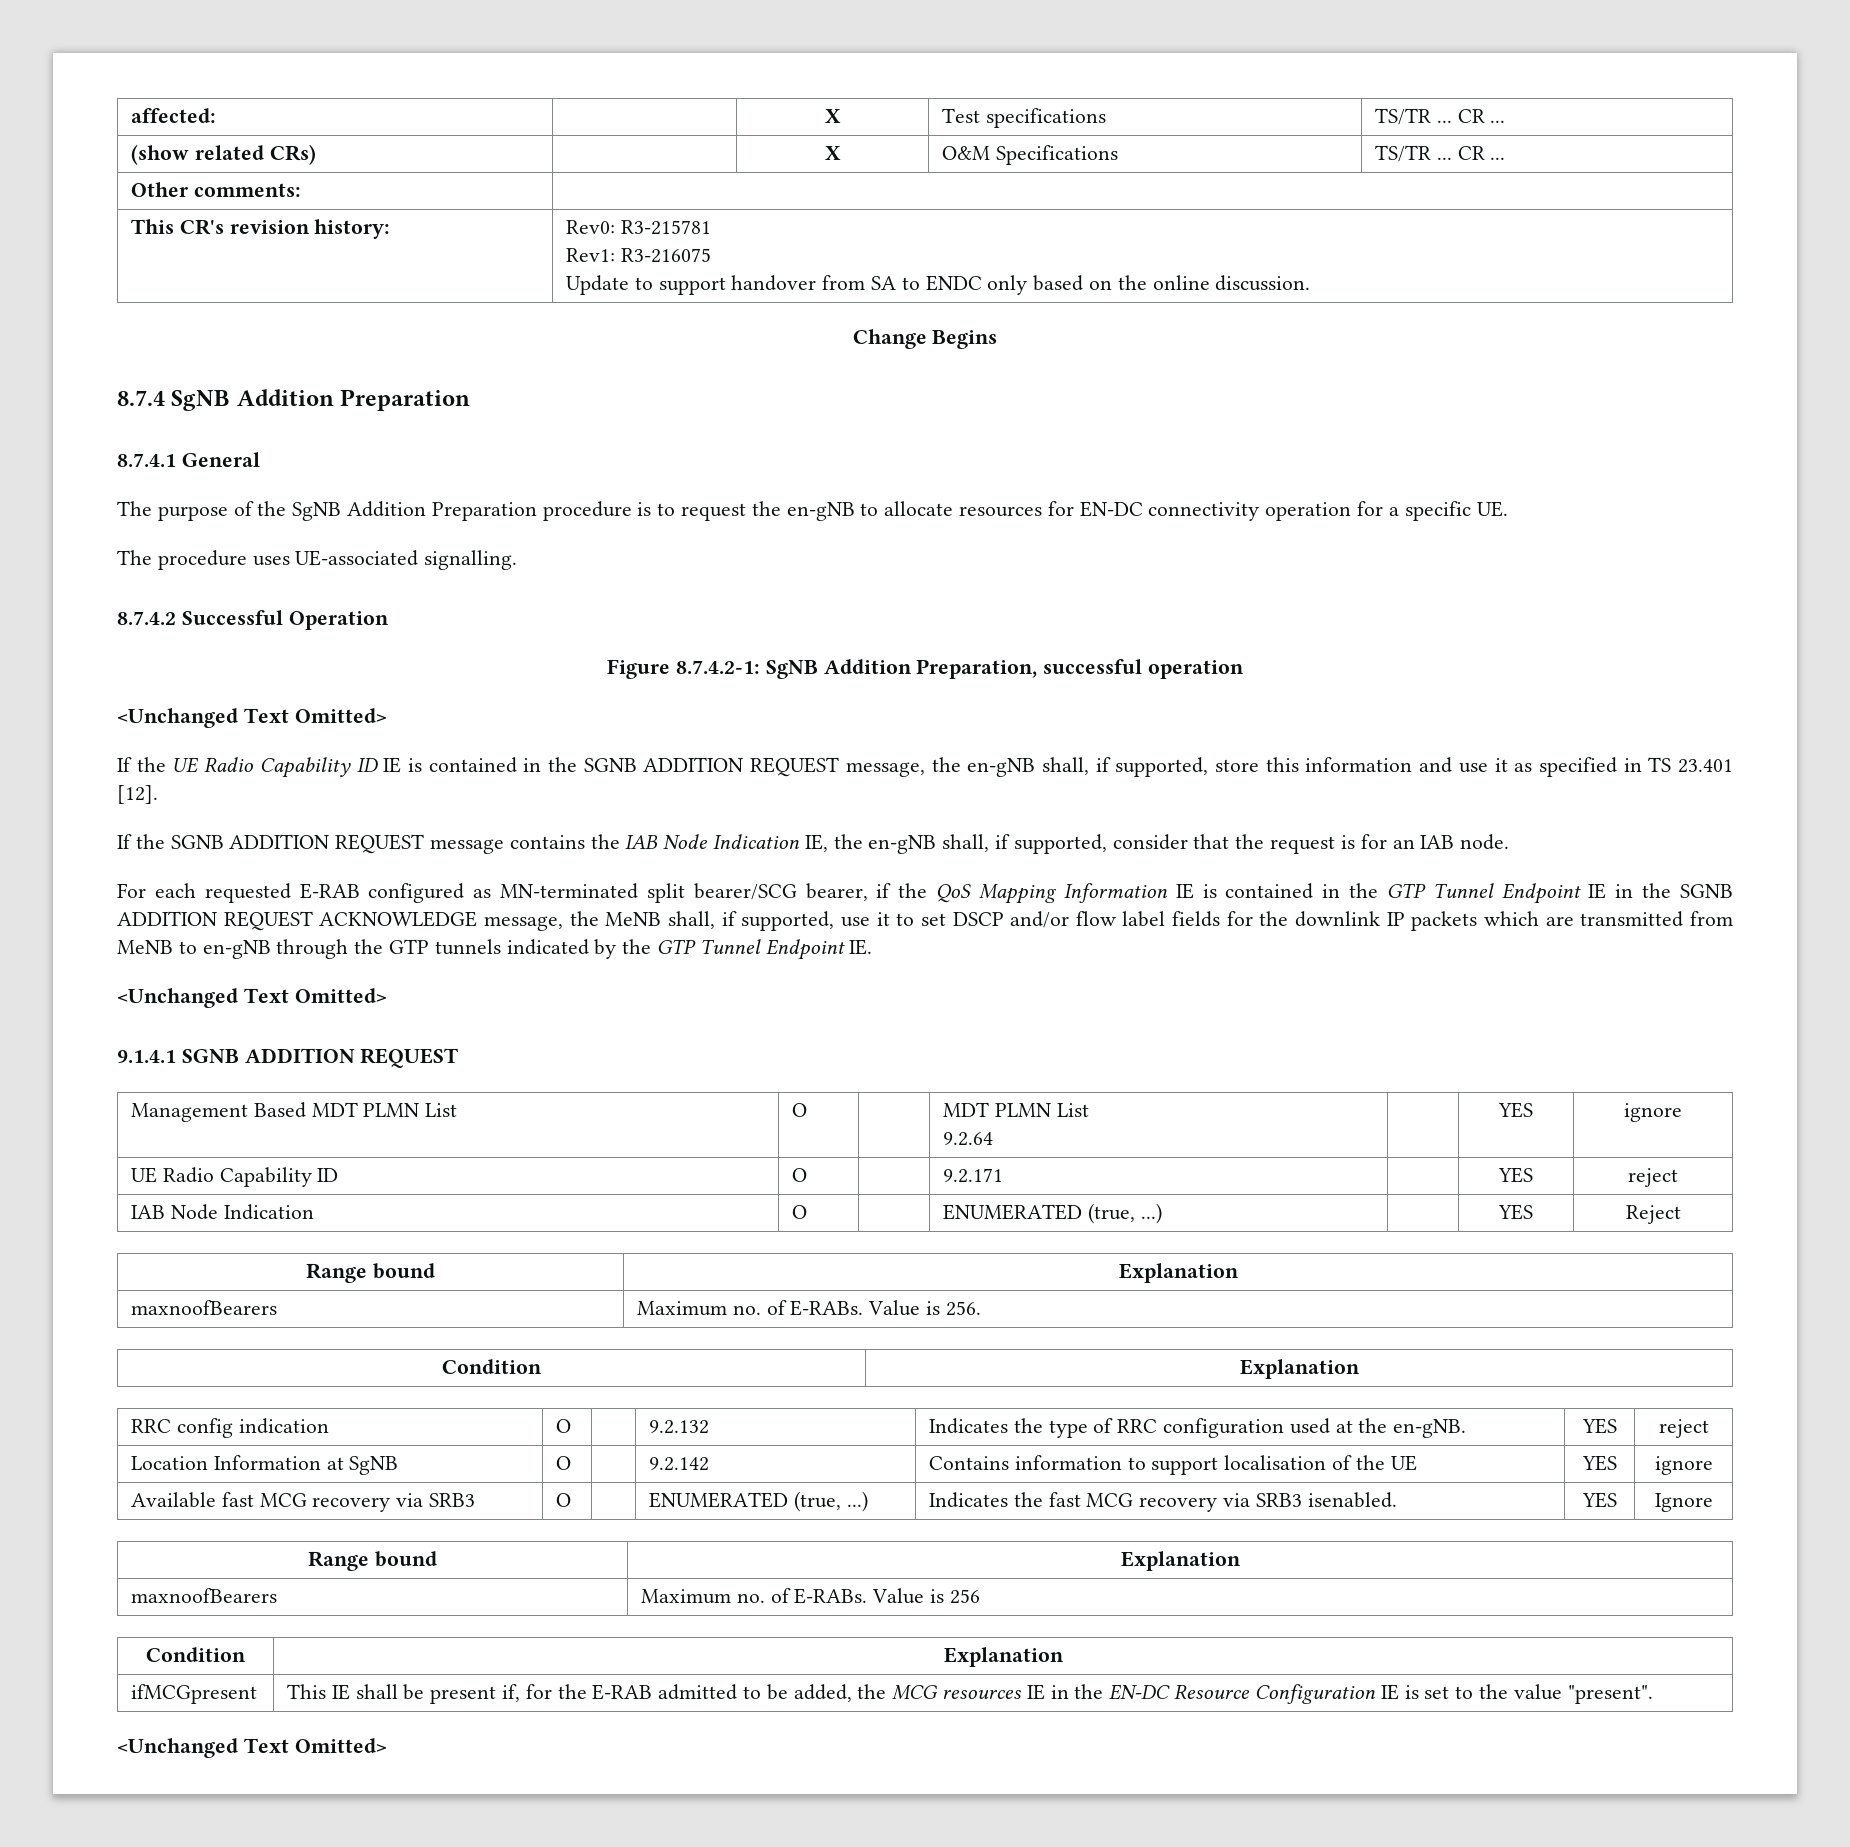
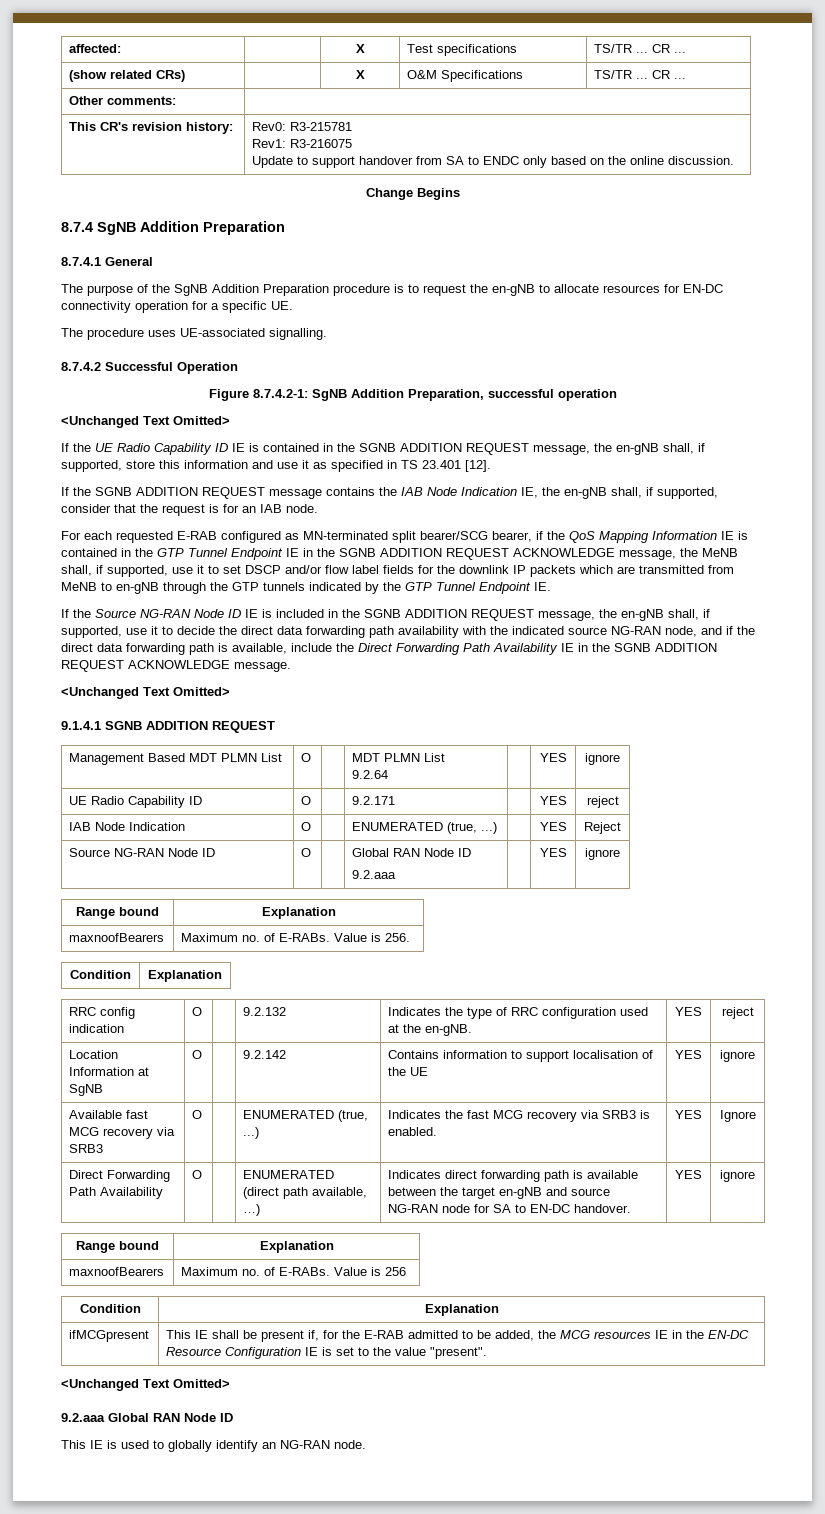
+ If the Source NG-RAN Node ID IE is included in the SGNB ADDITION REQUEST message, the en-gNB shall, if supported, use it to decide the direct data forwarding path availability with the indicated source NG-RAN node, and if the direct data forwarding path is available, include the Direct Forwarding Path Availability IE in the SGNB ADDITION REQUEST ACKNOWLEDGE message.
+ Source NG-RAN Node ID | O | | Global RAN Node ID
+ 9.2.aaa | | YES | ignore
- Available fast MCG recovery via SRB3 | O | | ENUMERATED (true, ...) | Indicates the fast MCG recovery via SRB3 isenabled. | YES | Ignore
+ Available fast MCG recovery via SRB3 | O | | ENUMERATED (true, ...) | Indicates the fast MCG recovery via SRB3 is enabled. | YES | Ignore
+ Direct Forwarding Path Availability | O | | ENUMERATED (direct path available, …) | Indicates direct forwarding path is available between the target en-gNB and source NG-RAN node for SA to EN-DC handover. | YES | ignore
+ 9.2.aaa Global RAN Node ID
+ This IE is used to globally identify an NG-RAN node.

